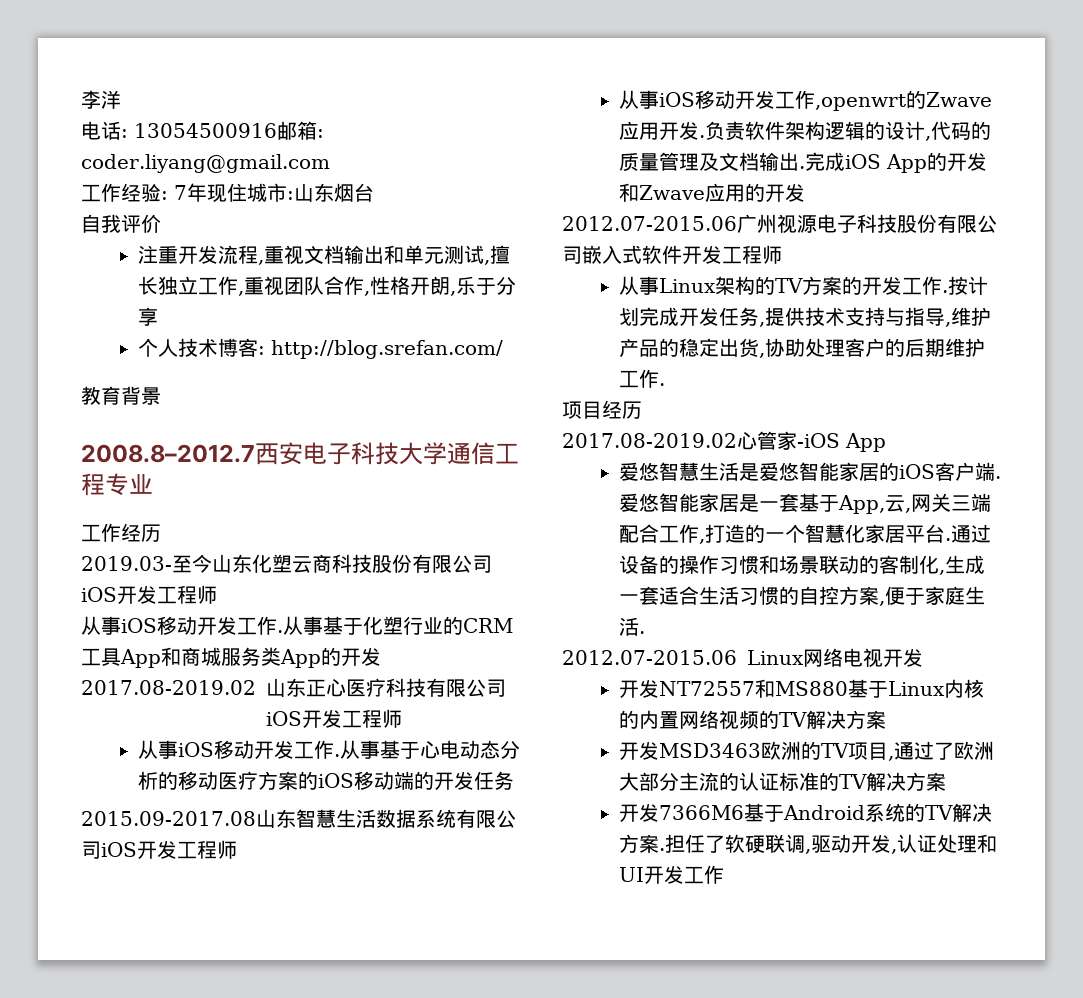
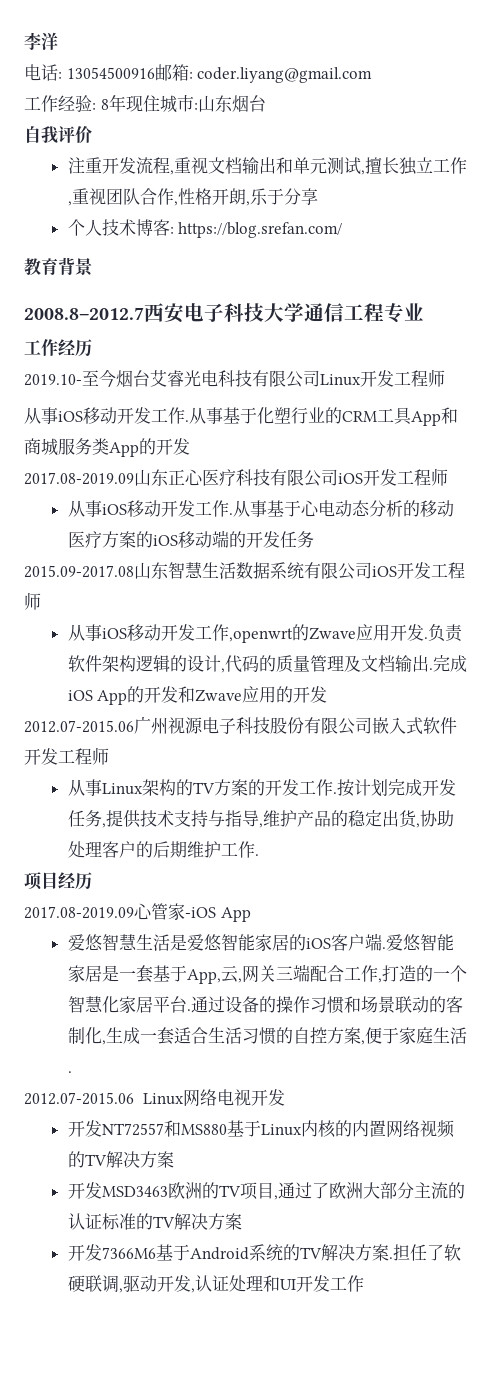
- 工作经验: 7年现住城市:山东烟台
+ 工作经验: 8年现住城市:山东烟台
- 个人技术博客: http://blog.srefan.com/
+ 个人技术博客: https://blog.srefan.com/
- 2019.03-至今山东化塑云商科技股份有限公司iOS开发工程师
+ 2019.10-至今烟台艾睿光电科技有限公司Linux开发工程师
- 2017.08-2019.02山东正心医疗科技有限公司iOS开发工程师
+ 2017.08-2019.09山东正心医疗科技有限公司iOS开发工程师
- 2017.08-2019.02心管家-iOS App
+ 2017.08-2019.09心管家-iOS App

